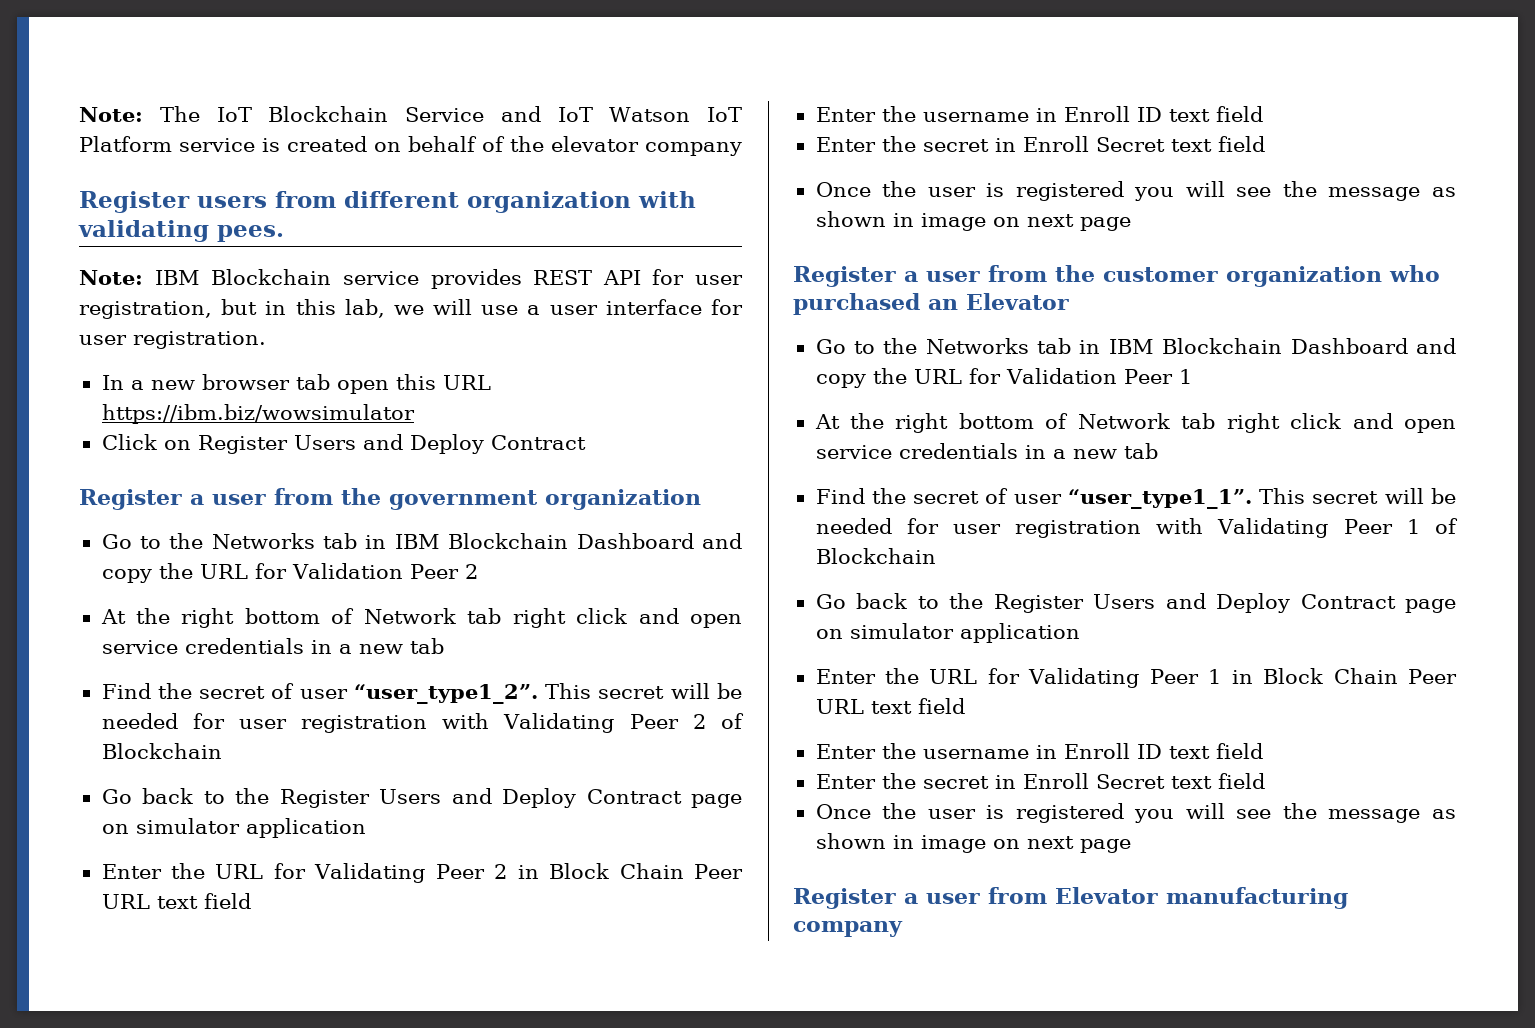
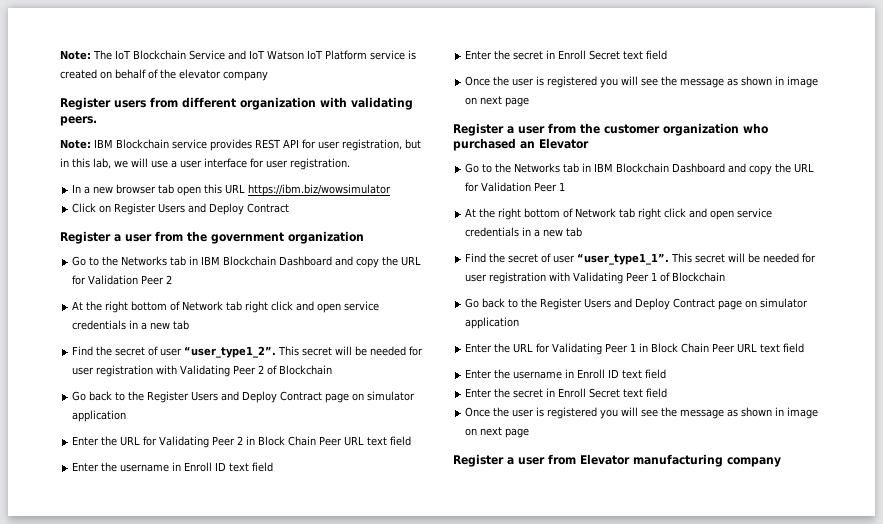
- Register users from different organization with validating pees.
+ Register users from different organization with validating peers.

